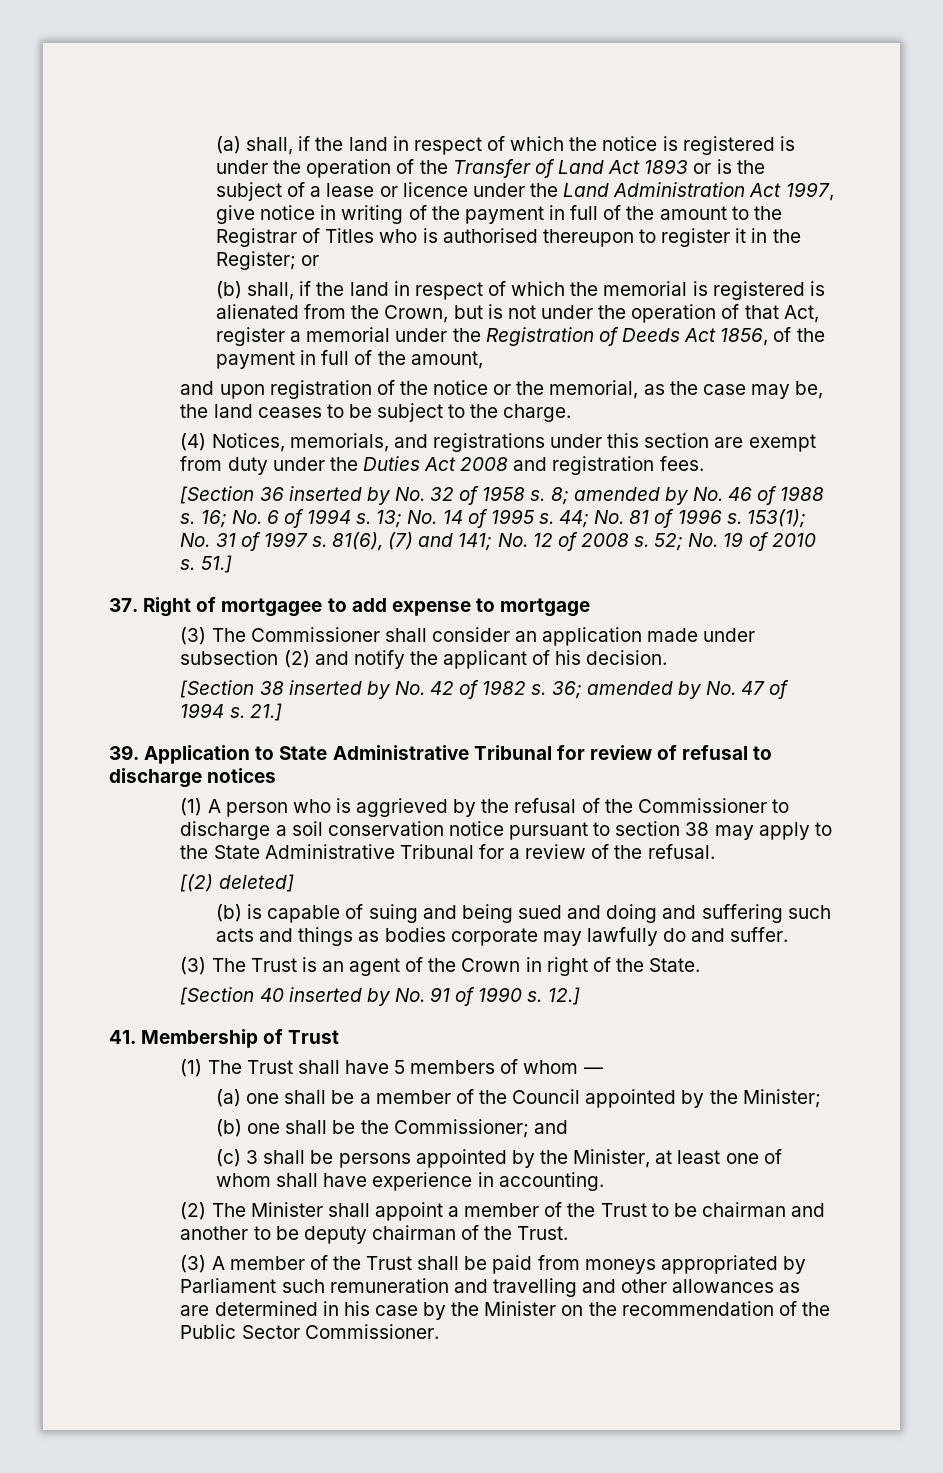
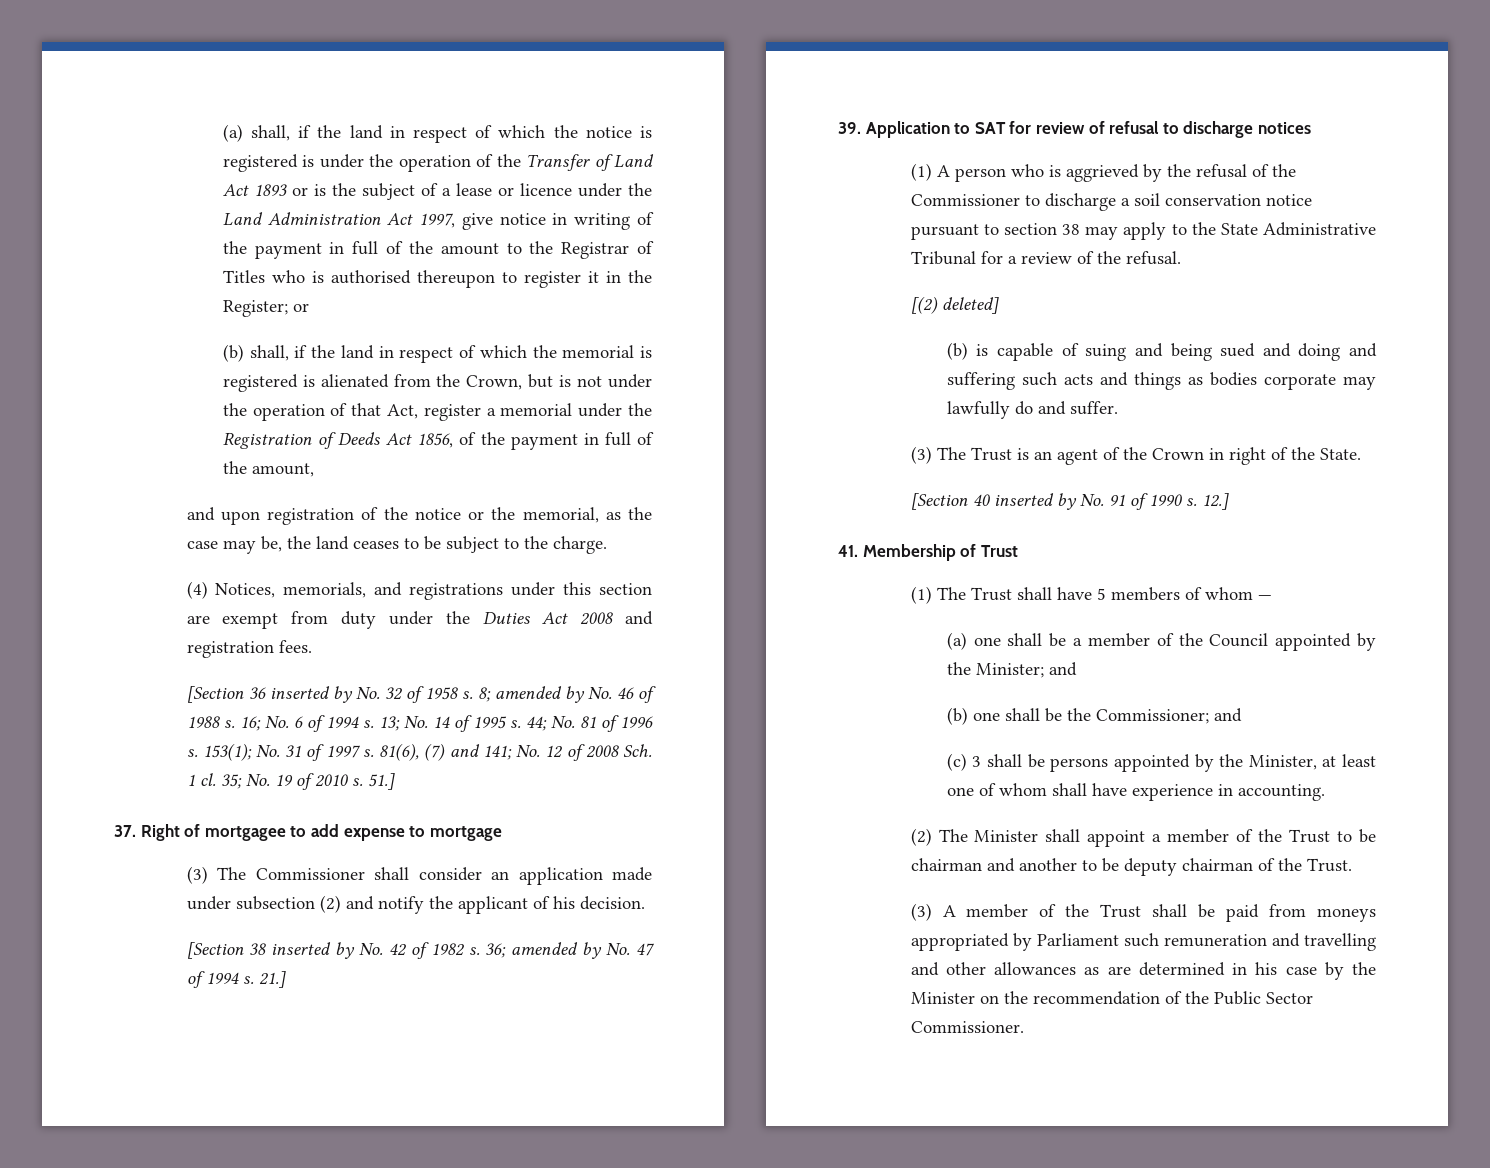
- 81(6), (7) and 141; No. 12 of 2008 s. 52; No. 19 of 2010 s.
+ 81(6), (7) and 141; No. 12 of 2008 Sch. 1 cl. 35; No. 19 of 2010 s.
- 39. Application to State Administrative Tribunal for review of refusal to discharge notices
+ 39. Application to SAT for review of refusal to discharge notices
- (a) one shall be a member of the Council appointed by the Minister;
+ (a) one shall be a member of the Council appointed by the Minister; and

